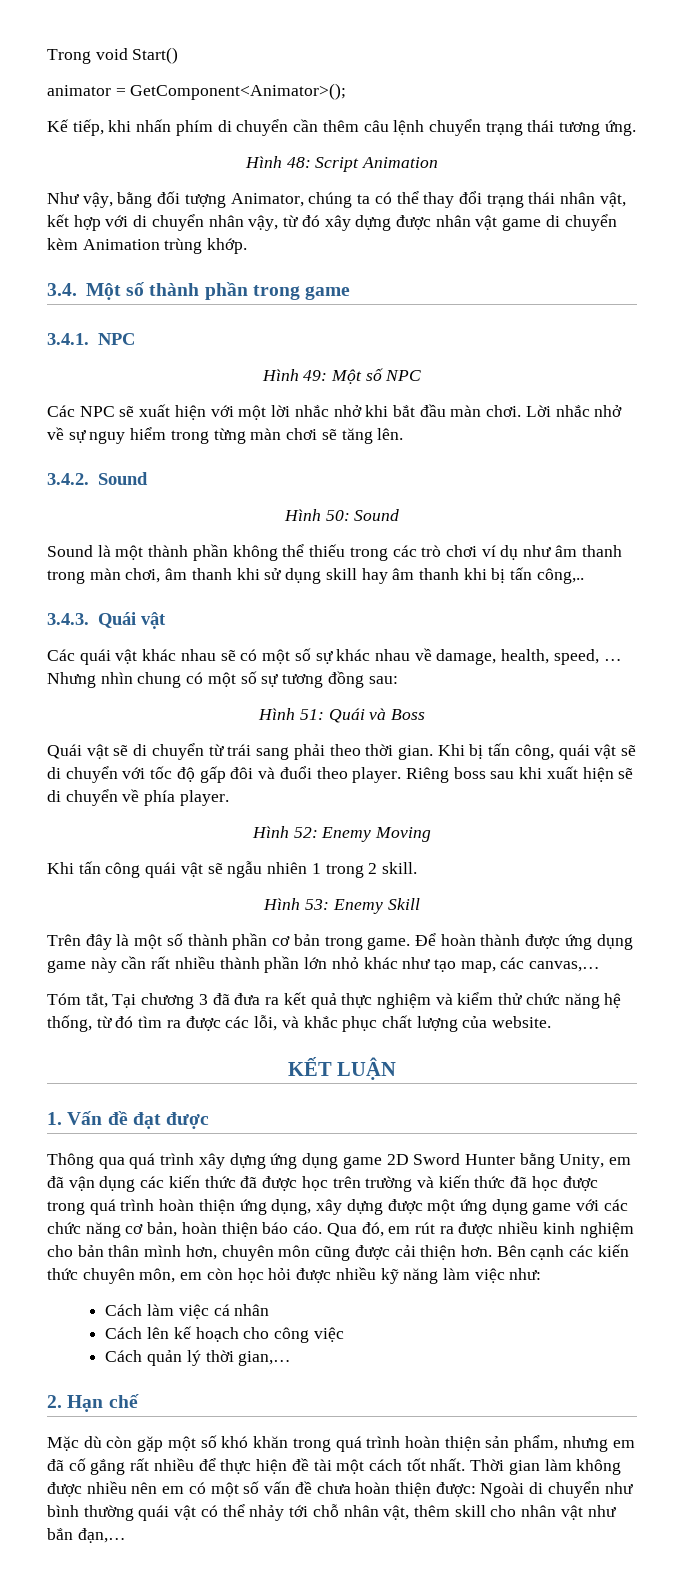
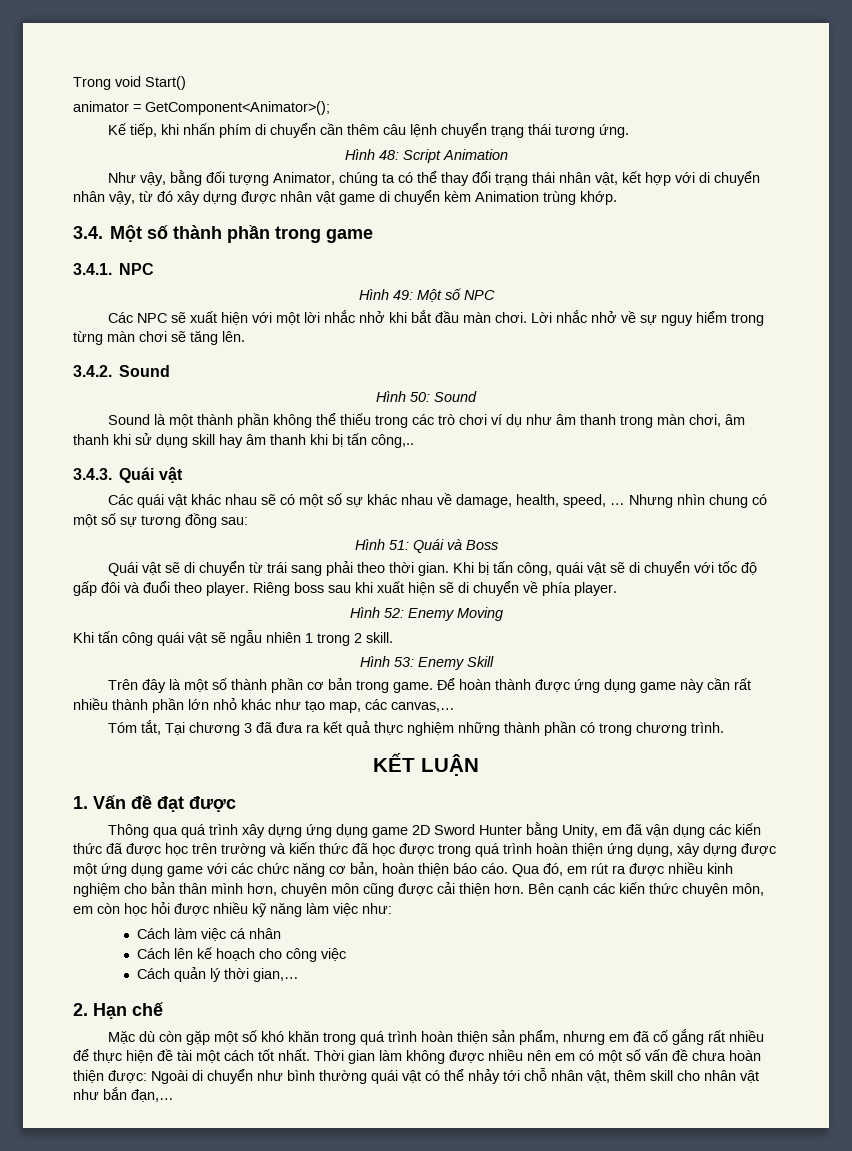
- Tóm tắt, Tại chương 3 đã đưa ra kết quả thực nghiệm và kiểm thử chức năng hệ thống, từ đó tìm ra được các lỗi, và khắc phục chất lượng của website.
+ Tóm tắt, Tại chương 3 đã đưa ra kết quả thực nghiệm những thành phần có trong chương trình.

